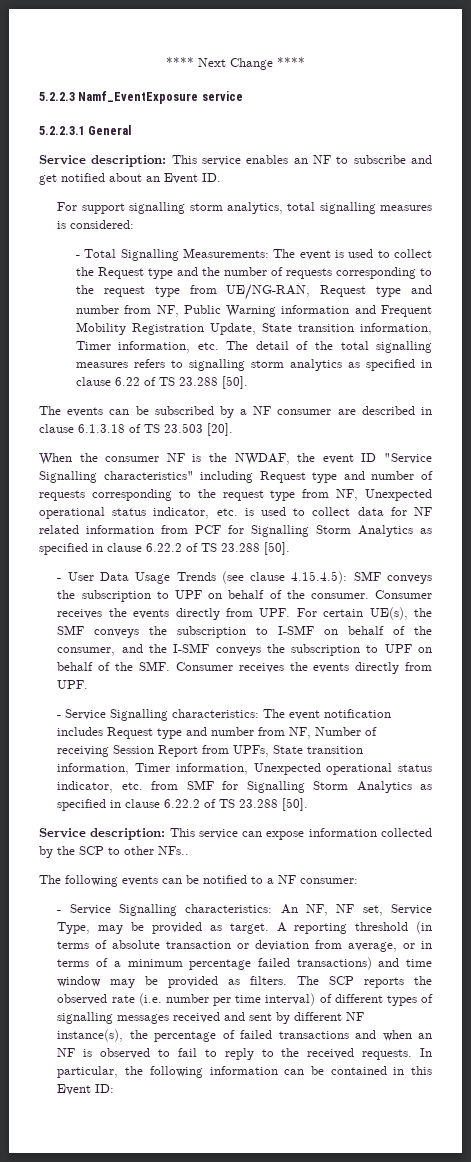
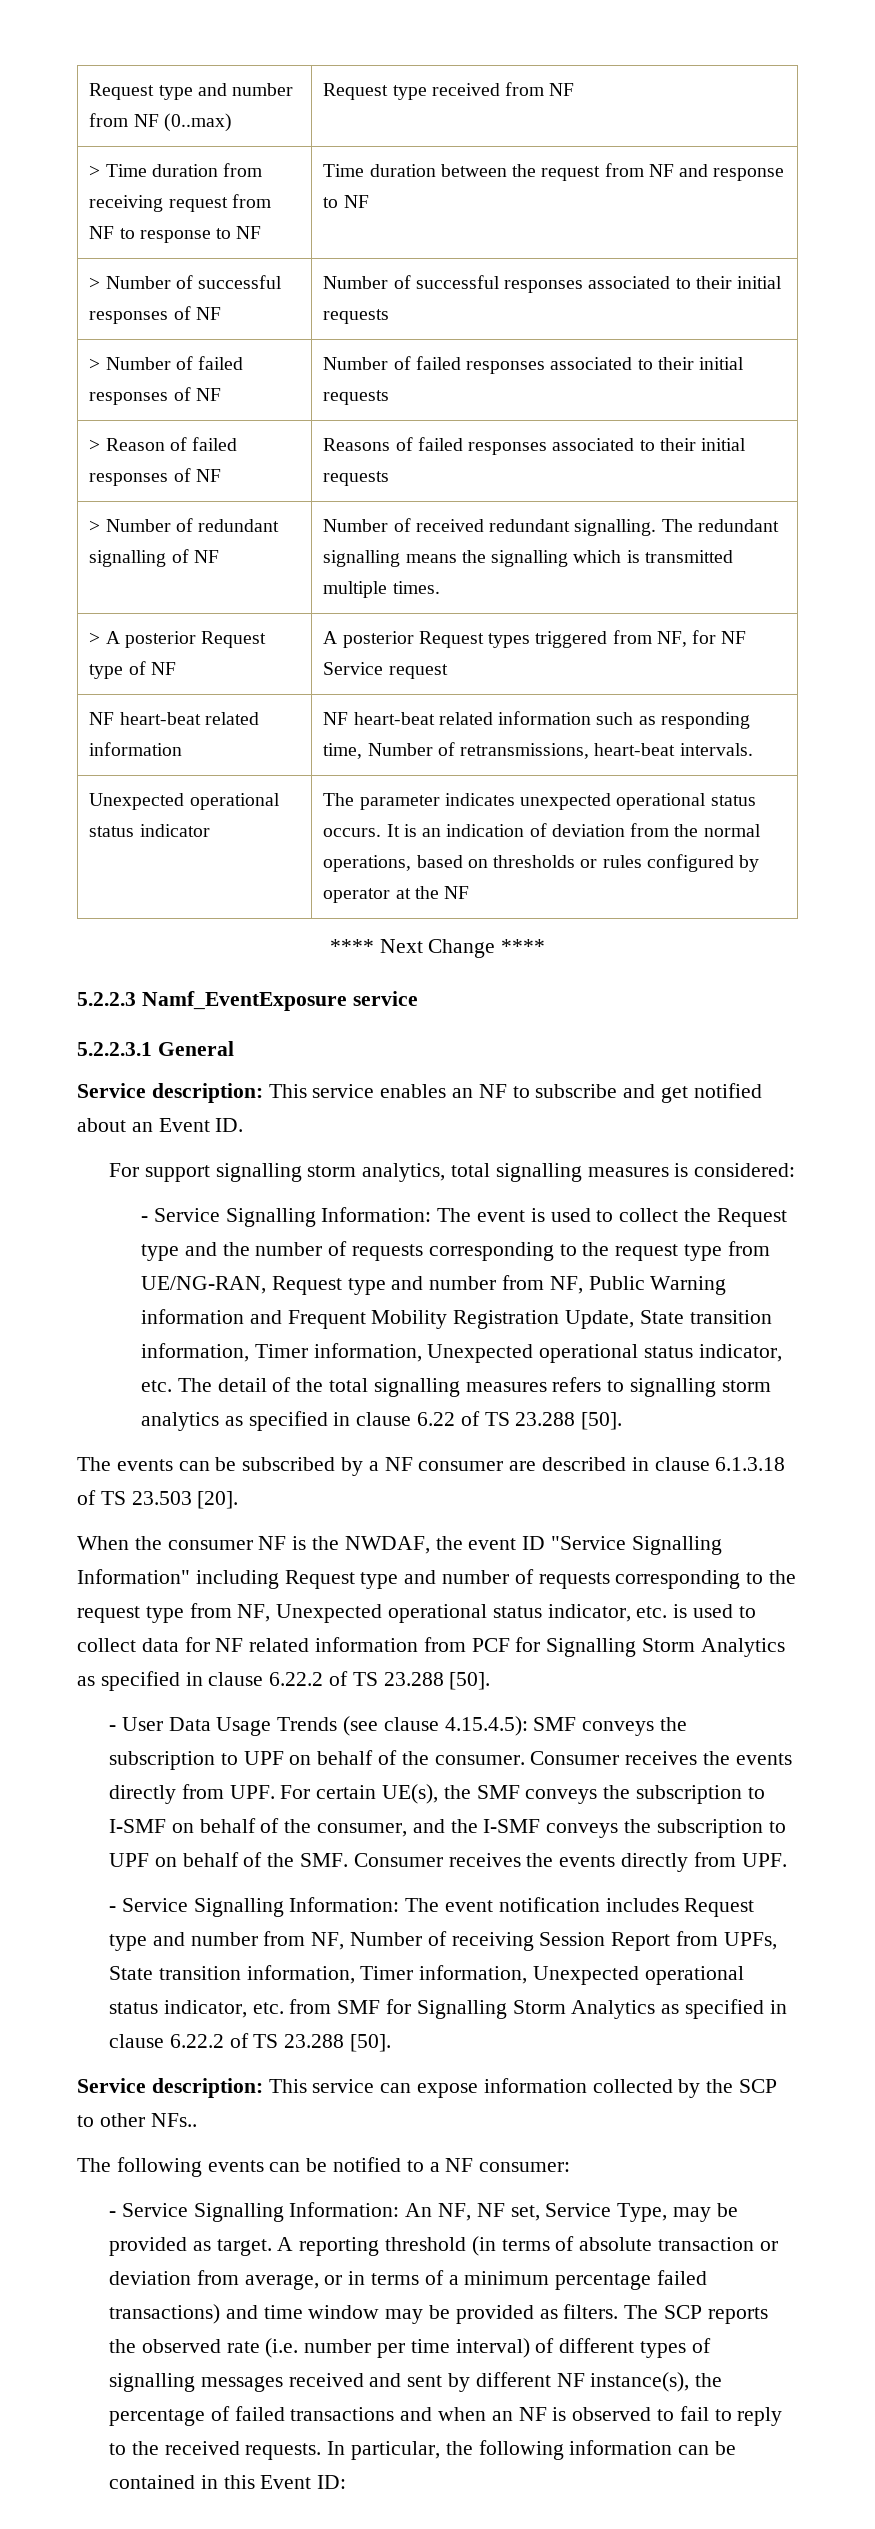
+ Request type and number from NF (0..max) | Request type received from NF
+ > Time duration from receiving request from NF to response to NF | Time duration between the request from NF and response to NF
+ > Number of successful responses of NF | Number of successful responses associated to their initial requests
+ > Number of failed responses of NF | Number of failed responses associated to their initial requests
+ > Reason of failed responses of NF | Reasons of failed responses associated to their initial requests
+ > Number of redundant signalling of NF | Number of received redundant signalling. The redundant signalling means the signalling which is transmitted multiple times.
+ > A posterior Request type of NF | A posterior Request types triggered from NF, for NF Service request
+ NF heart-beat related information | NF heart-beat related information such as responding time, Number of retransmissions, heart-beat intervals.
+ Unexpected operational status indicator | The parameter indicates unexpected operational status occurs. It is an indication of deviation from the normal operations, based on thresholds or rules configured by operator at the NF
  For support signalling storm analytics, total signalling measures is considered:
- - Total Signalling Measurements:
+ - Service Signalling Information:
- The event is used to collect the Request type and the number of requests corresponding to the request type from UE/NG-RAN, Request type and number from NF, Public Warning information and Frequent Mobility Registration Update, State transition information, Timer information, etc. The detail of the total signalling measures refers to signalling storm analytics as specified in clause 6.22 of TS 23.288 [50].
+ The event is used to collect the Request type and the number of requests corresponding to the request type from UE/NG-RAN, Request type and number from NF, Public Warning information and Frequent Mobility Registration Update, State transition information, Timer information, Unexpected operational status indicator, etc. The detail of the total signalling measures refers to signalling storm analytics as specified in clause 6.22 of TS 23.288 [50].
- When the consumer NF is the NWDAF, the event ID "Service Signalling characteristics" including Request type and number of requests corresponding to the request type from NF, Unexpected operational status indicator, etc. is used to collect data for NF related information from PCF for Signalling Storm Analytics as specified in clause 6.22.2 of TS 23.288 [50].
+ When the consumer NF is the NWDAF, the event ID "Service Signalling Information" including Request type and number of requests corresponding to the request type from NF, Unexpected operational status indicator, etc. is used to collect data for NF related information from PCF for Signalling Storm Analytics as specified in clause 6.22.2 of TS 23.288 [50].
- - Service Signalling characteristics: The event notification includes Request type and number from NF, Number of receiving Session Report from UPFs, State transition information, Timer information, Unexpected operational status indicator, etc. from SMF for Signalling Storm Analytics as specified in clause 6.22.2 of TS 23.288 [50].
+ - Service Signalling Information: The event notification includes Request type and number from NF, Number of receiving Session Report from UPFs, State transition information, Timer information, Unexpected operational status indicator, etc. from SMF for Signalling Storm Analytics as specified in clause 6.22.2 of TS 23.288 [50].
- - Service Signalling characteristics: An NF, NF set, Service Type, may be provided as target.
+ - Service Signalling Information: An NF, NF set, Service Type, may be provided as target.

